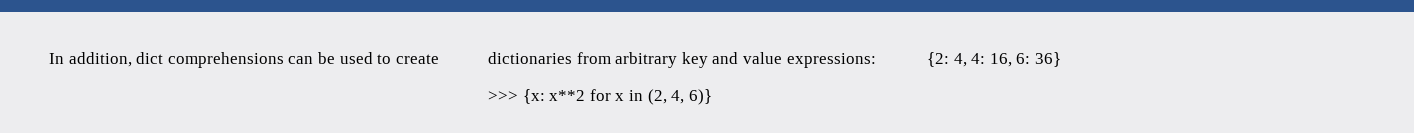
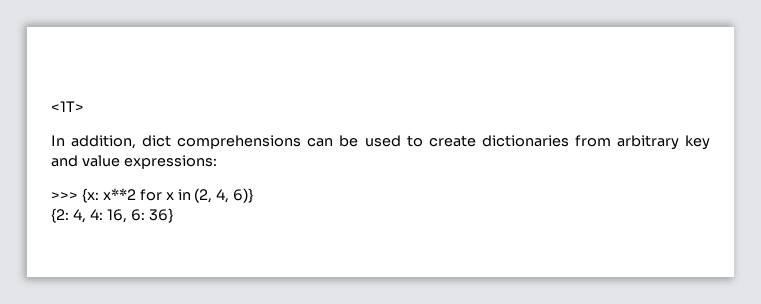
+ <1T>

